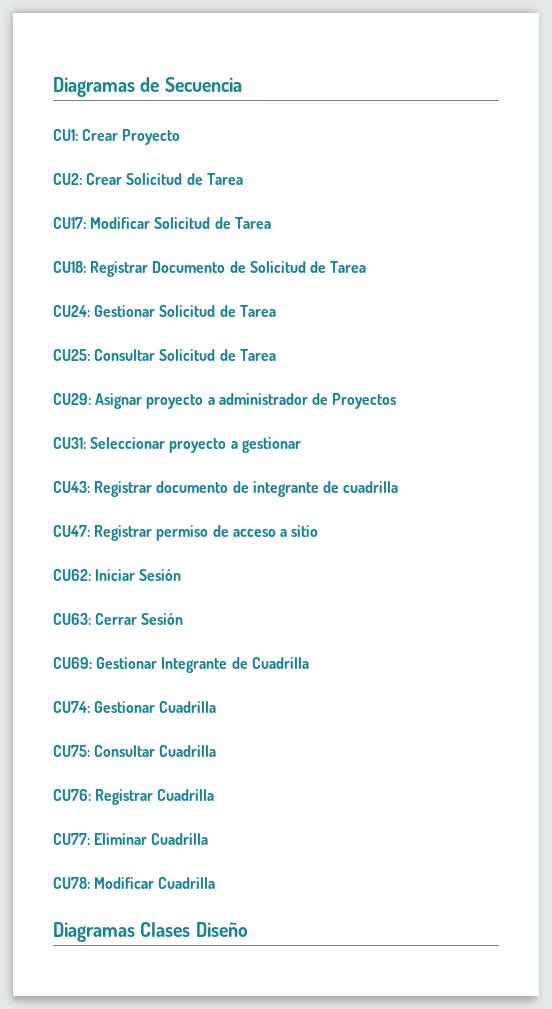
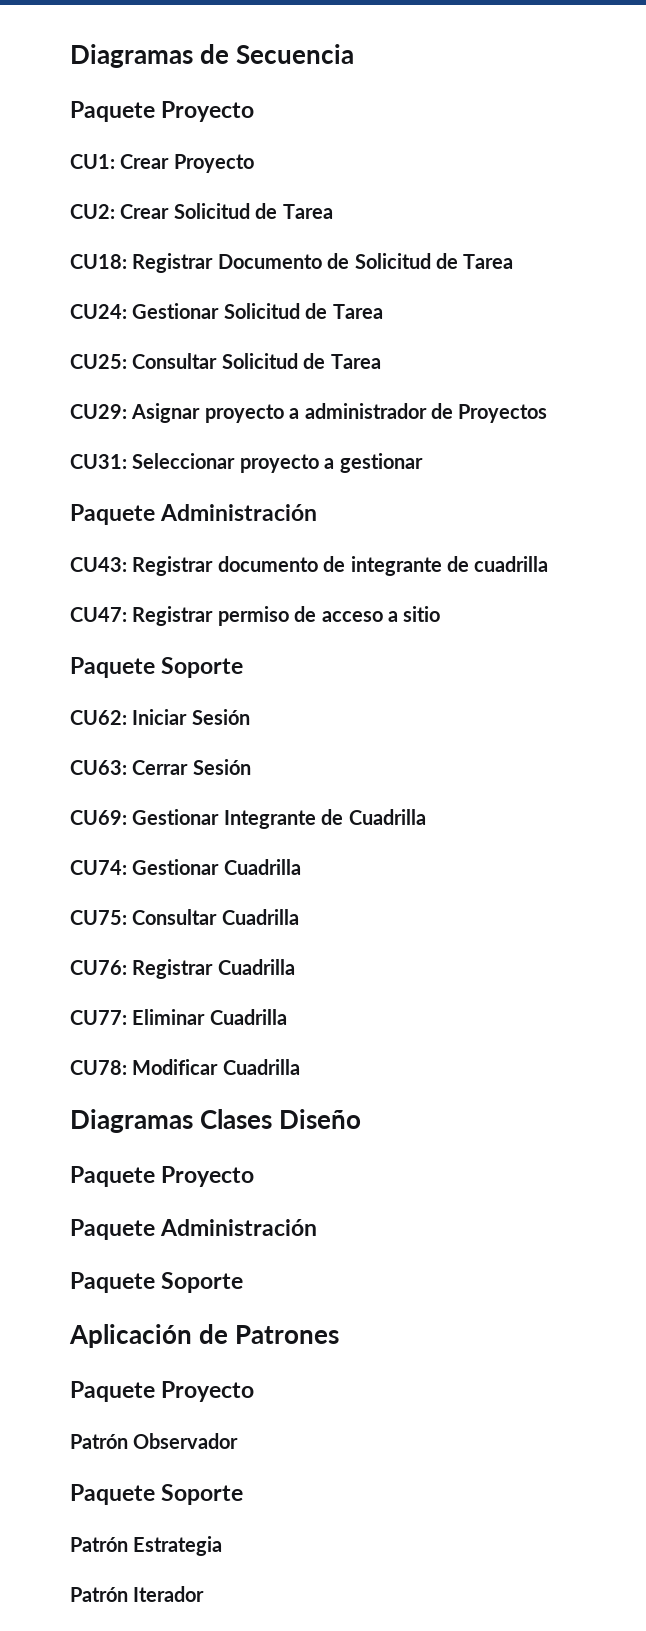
  Diagramas de Secuencia
+ Paquete Proyecto
- CU17: Modificar Solicitud de Tarea
  CU31: Seleccionar proyecto a gestionar
+ Paquete Administración
  CU47: Registrar permiso de acceso a sitio
+ Paquete Soporte
  Diagramas Clases Diseño
+ Paquete Proyecto
+ Paquete Administración
+ Paquete Soporte
+ Aplicación de Patrones
+ Paquete Proyecto
+ Patrón Observador
+ Paquete Soporte
+ Patrón Estrategia
+ Patrón Iterador

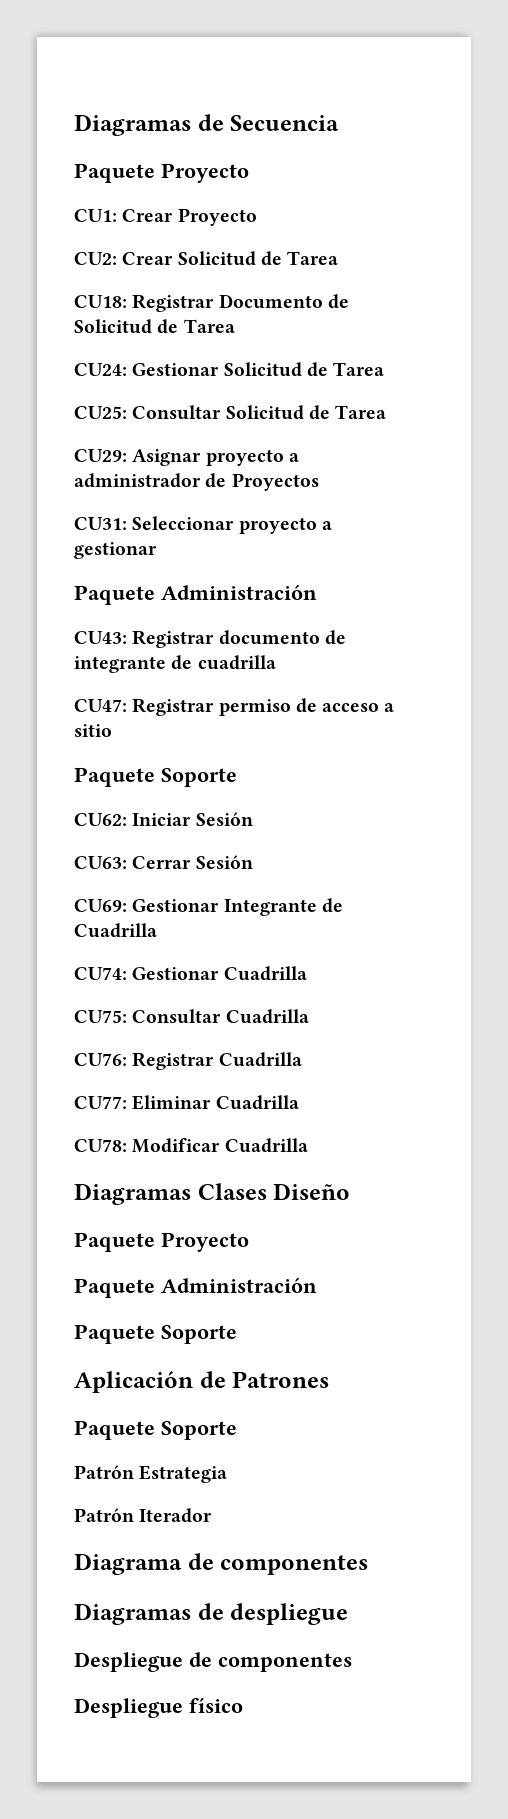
  Aplicación de Patrones
- Paquete Proyecto
- Patrón Observador
+ Diagrama de componentes
+ Diagramas de despliegue
+ Despliegue de componentes
+ Despliegue físico

